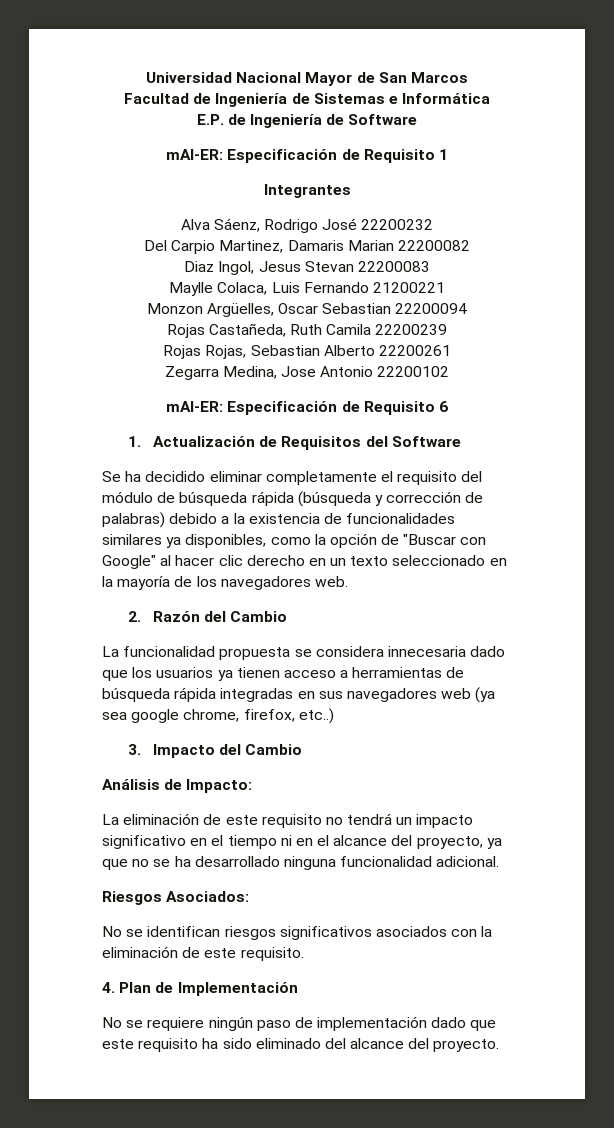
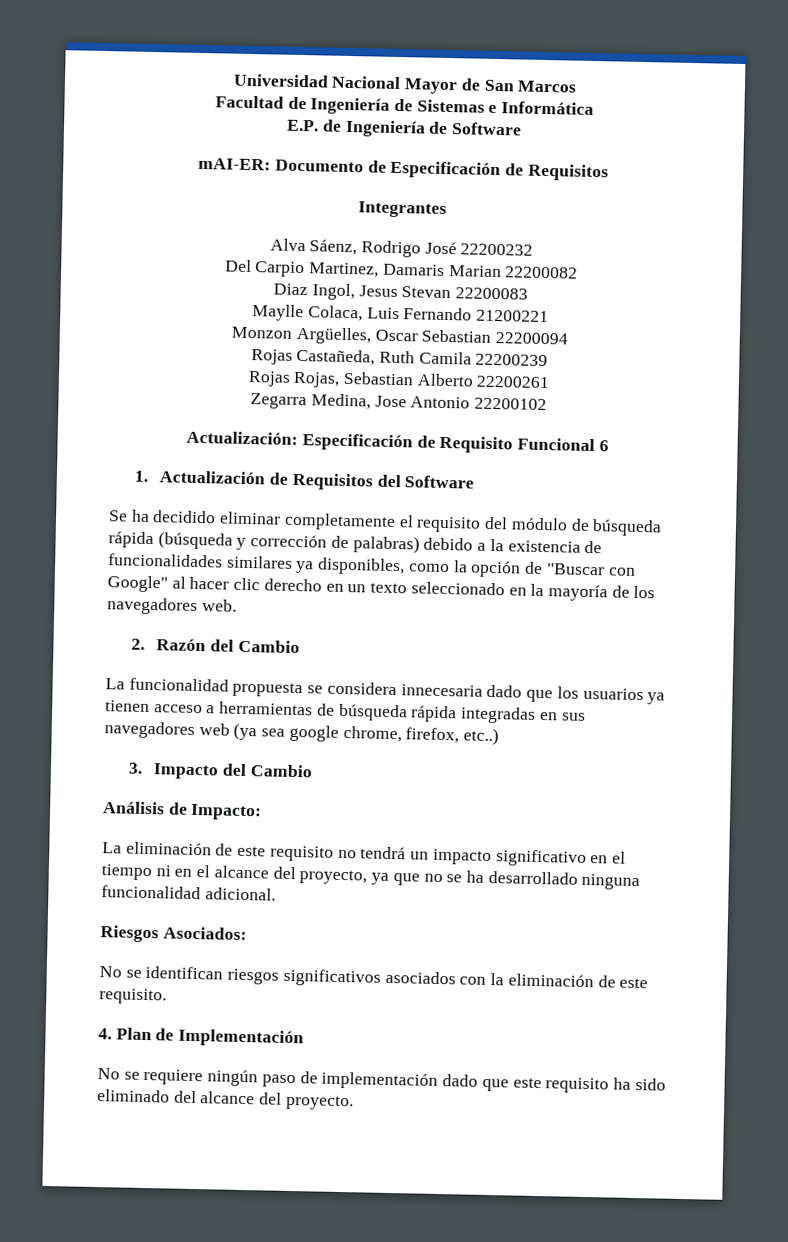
- mAI-ER: Especificación de Requisito 1
+ mAI-ER: Documento de Especificación de Requisitos
- mAI-ER: Especificación de Requisito 6
+ Actualización: Especificación de Requisito Funcional 6

